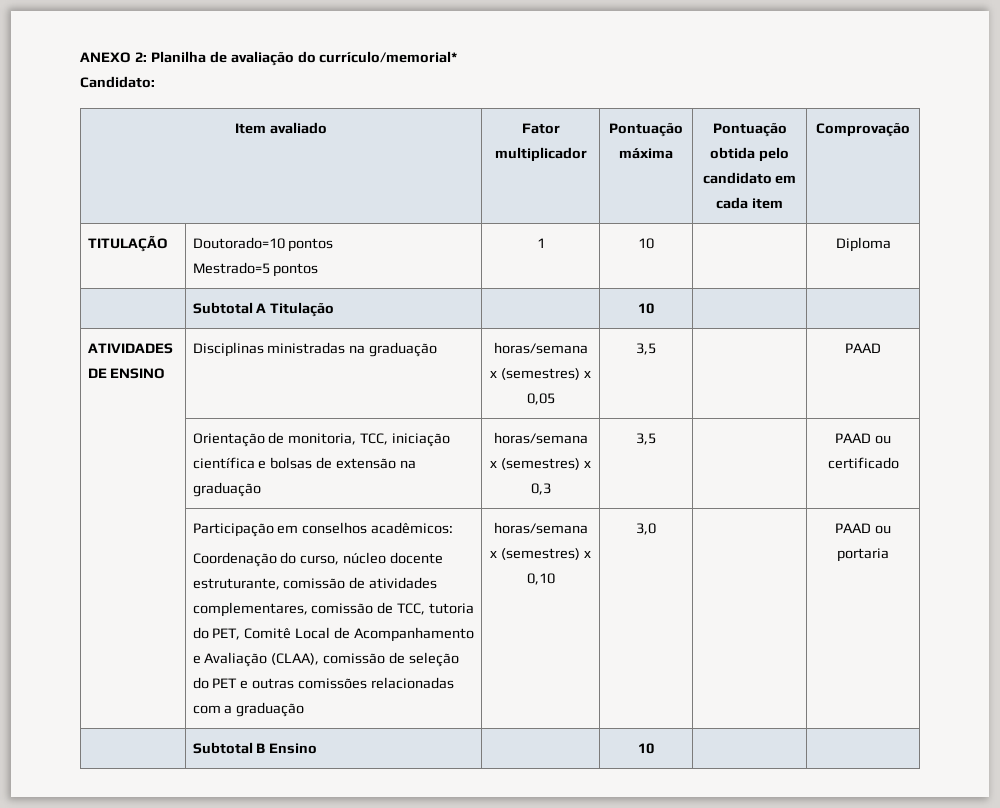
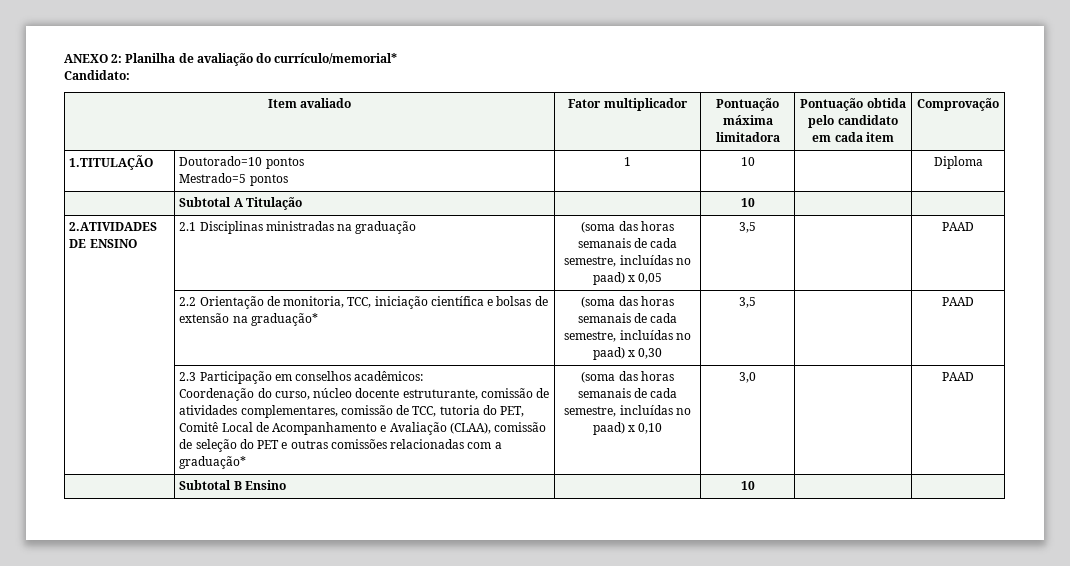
- Item avaliado | Fator multiplicador | Pontuação máxima | Pontuação obtida pelo candidato em cada item | Comprovação
+ Item avaliado | Fator multiplicador | Pontuação máxima limitadora | Pontuação obtida pelo candidato em cada item | Comprovação
- TITULAÇÃO | Doutorado=10 pontos
+ 1.TITULAÇÃO | Doutorado=10 pontos
- ATIVIDADES DE ENSINO | Disciplinas ministradas na graduação | horas/semana x (semestres) x 0,05 | 3,5 | | PAAD
+ 2.ATIVIDADES DE ENSINO | 2.1 Disciplinas ministradas na graduação | (soma das horas semanais de cada semestre, incluídas no paad) x 0,05 | 3,5 | | PAAD
- | Orientação de monitoria, TCC, iniciação científica e bolsas de extensão na graduação | horas/semana x (semestres) x 0,3 | 3,5 | | PAAD ou certificado
- | Participação em conselhos acadêmicos:
+ | 2.2 Orientação de monitoria, TCC, iniciação científica e bolsas de extensão na graduação* | (soma das horas semanais de cada semestre, incluídas no paad) x 0,30 | 3,5 | | PAAD
+ | 2.3 Participação em conselhos acadêmicos:
- Coordenação do curso, núcleo docente estruturante, comissão de atividades complementares, comissão de TCC, tutoria do PET, Comitê Local de Acompanhamento e Avaliação (CLAA), comissão de seleção do PET e outras comissões relacionadas com a graduação | horas/semana x (semestres) x 0,10
+ Coordenação do curso, núcleo docente estruturante, comissão de atividades complementares, comissão de TCC, tutoria do PET, Comitê Local de Acompanhamento e Avaliação (CLAA), comissão de seleção do PET e outras comissões relacionadas com a graduação* | (soma das horas semanais de cada semestre, incluídas no paad) x 0,10
- 3,0 | | PAAD ou portaria
+ 3,0 | | PAAD

